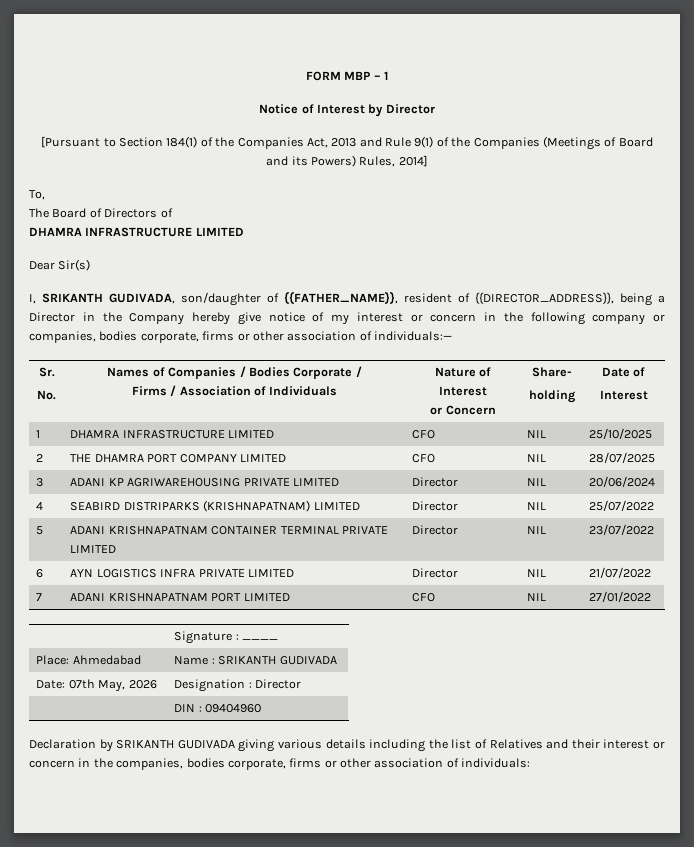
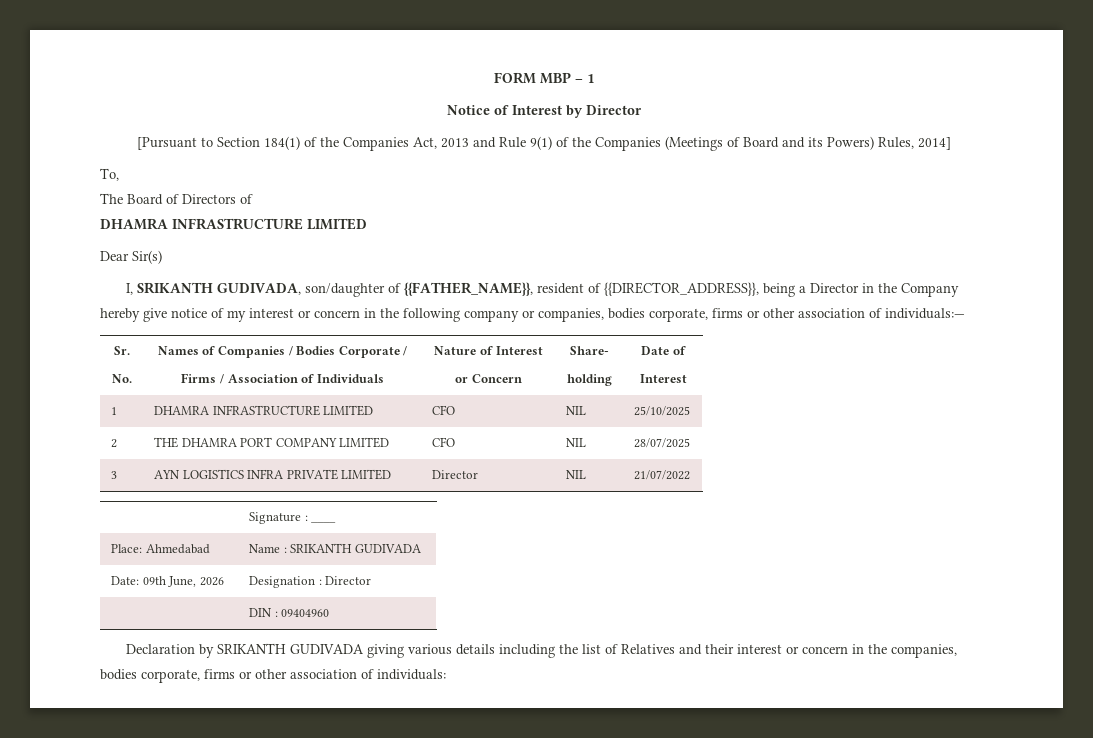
- 3 | ADANI KP AGRIWAREHOUSING PRIVATE LIMITED | Director | NIL | 20/06/2024
- 4 | SEABIRD DISTRIPARKS (KRISHNAPATNAM) LIMITED | Director | NIL | 25/07/2022
- 5 | ADANI KRISHNAPATNAM CONTAINER TERMINAL PRIVATE LIMITED | Director | NIL | 23/07/2022
- 6 | AYN LOGISTICS INFRA PRIVATE LIMITED | Director | NIL | 21/07/2022
+ 3 | AYN LOGISTICS INFRA PRIVATE LIMITED | Director | NIL | 21/07/2022
- 7 | ADANI KRISHNAPATNAM PORT LIMITED | CFO | NIL | 27/01/2022
- Date: 07th May, 2026 | Designation : Director
+ Date: 09th June, 2026 | Designation : Director

